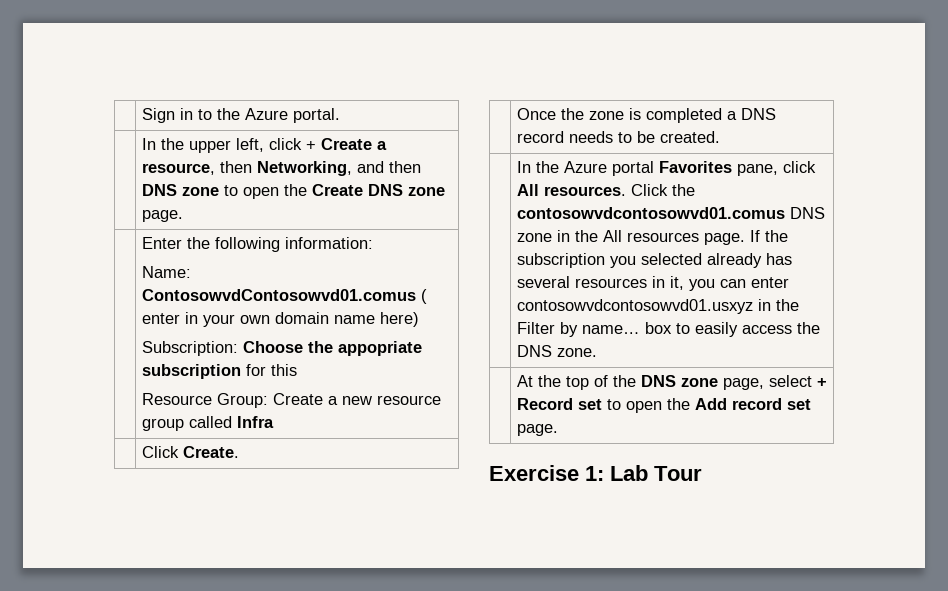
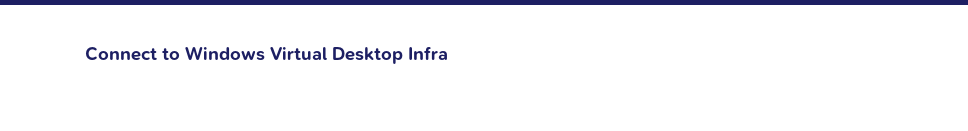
- | Sign in to the Azure portal.
- | In the upper left, click + Create a resource, then Networking, and then DNS zone to open the Create DNS zone page.
- | Enter the following information:
- Name: ContosowvdContosowvd01.comus ( enter in your own domain name here)
- Subscription: Choose the appopriate subscription for this
- Resource Group: Create a new resource group called Infra
- | Click Create.
- | Once the zone is completed a DNS record needs to be created.
- | In the Azure portal Favorites pane, click All resources. Click the contosowvdcontosowvd01.comus DNS zone in the All resources page. If the subscription you selected already has several resources in it, you can enter contosowvdcontosowvd01.usxyz in the Filter by name… box to easily access the DNS zone.
- | At the top of the DNS zone page, select + Record set to open the Add record set page.
- Exercise 1: Lab Tour
+ Connect to Windows Virtual Desktop Infra

